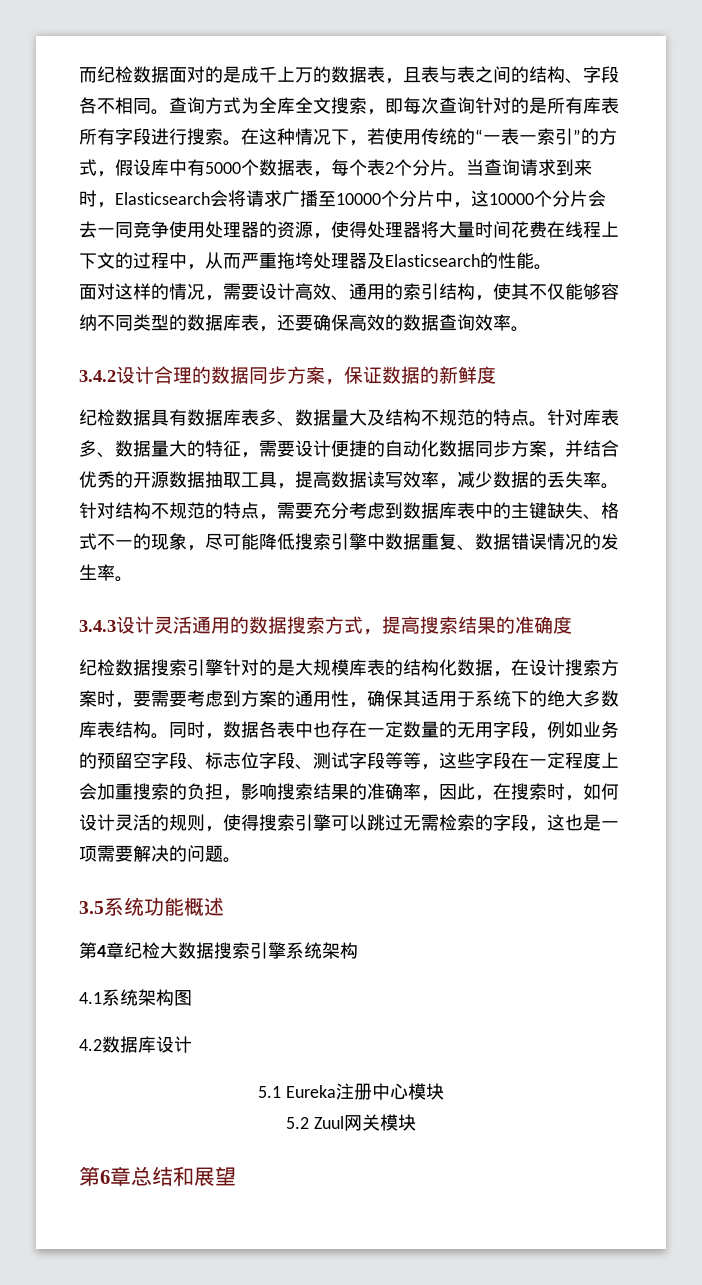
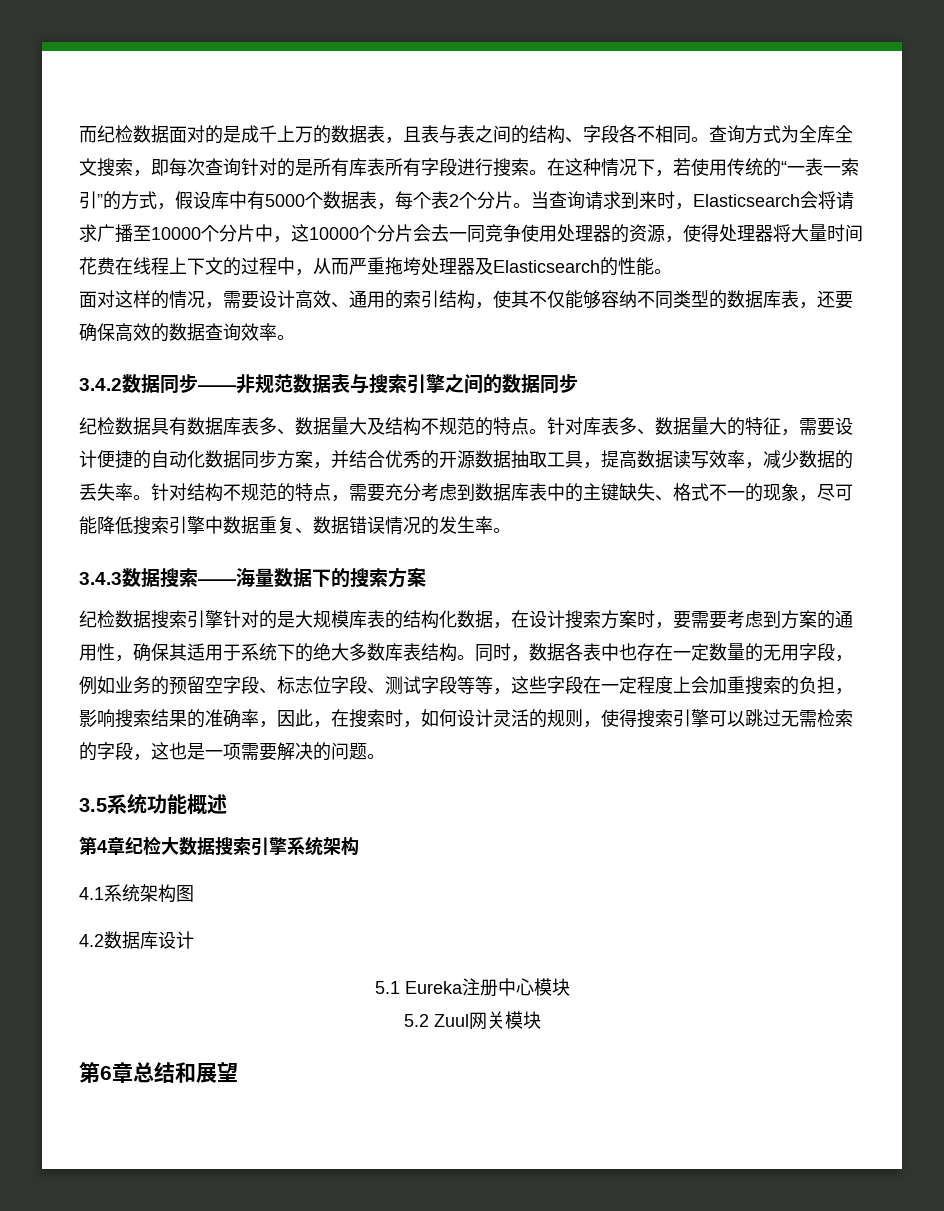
- 3.4.2设计合理的数据同步方案，保证数据的新鲜度
+ 3.4.2数据同步——非规范数据表与搜索引擎之间的数据同步
- 3.4.3设计灵活通用的数据搜索方式，提高搜索结果的准确度
+ 3.4.3数据搜索——海量数据下的搜索方案

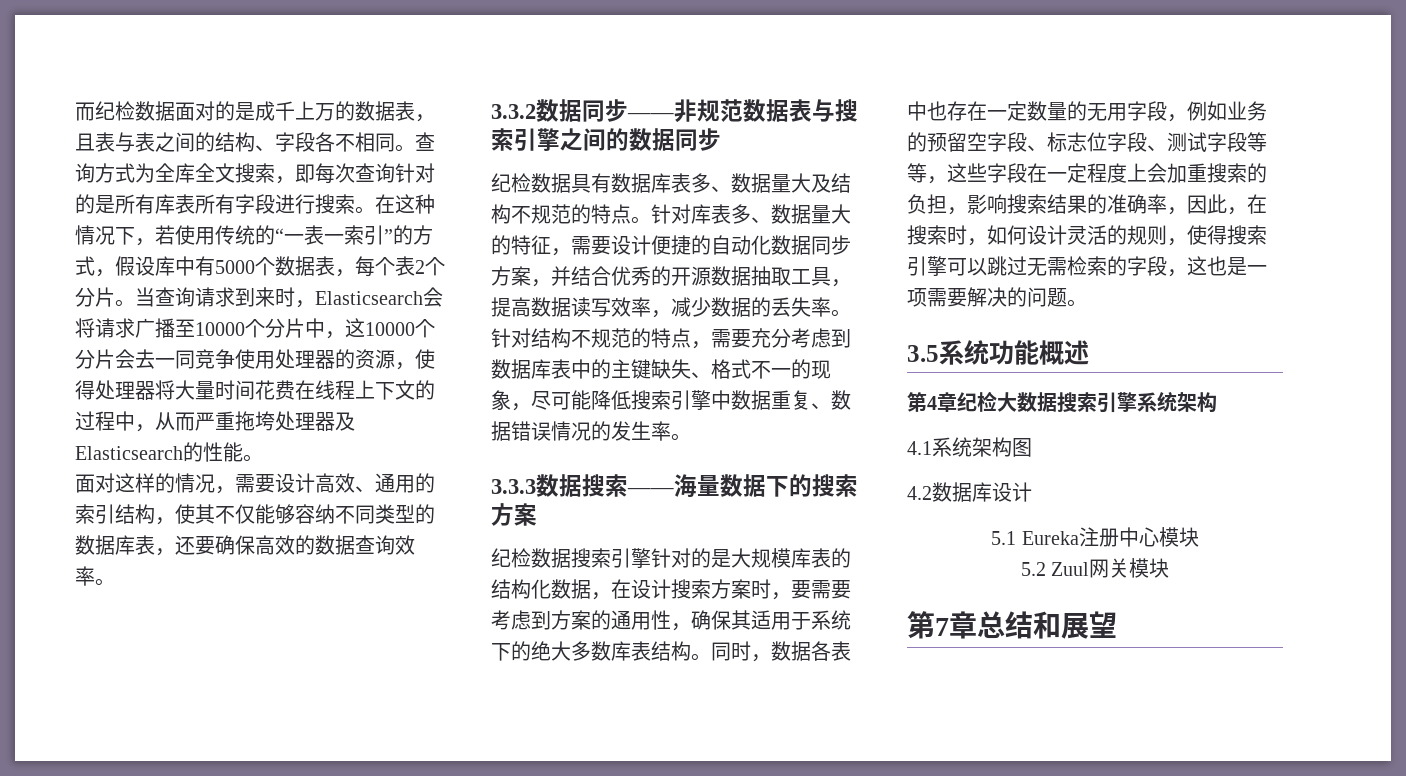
- 3.4.2数据同步——非规范数据表与搜索引擎之间的数据同步
+ 3.3.2数据同步——非规范数据表与搜索引擎之间的数据同步
- 3.4.3数据搜索——海量数据下的搜索方案
+ 3.3.3数据搜索——海量数据下的搜索方案
- 第6章总结和展望
+ 第7章总结和展望

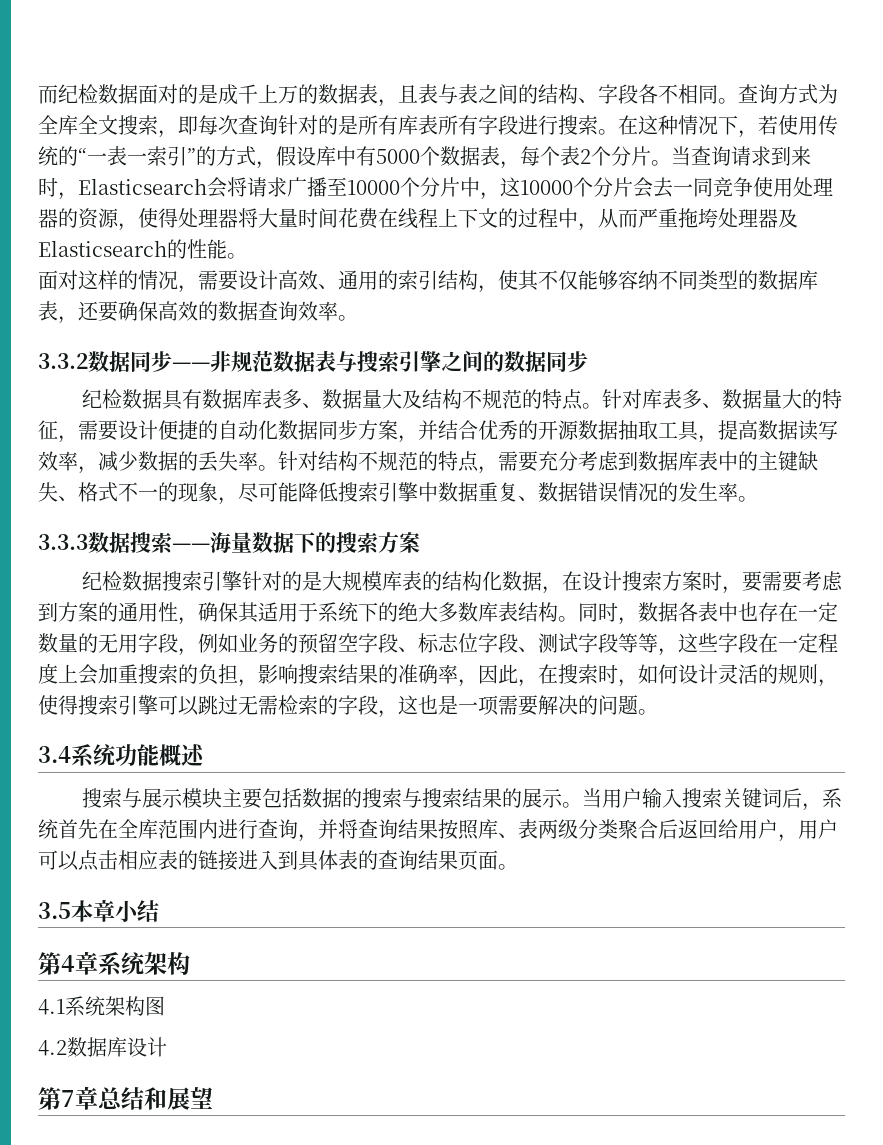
- 3.5系统功能概述
+ 3.4系统功能概述
- 第4章纪检大数据搜索引擎系统架构
+ 搜索与展示模块主要包括数据的搜索与搜索结果的展示。当用户输入搜索关键词后，系统首先在全库范围内进行查询，并将查询结果按照库、表两级分类聚合后返回给用户，用户可以点击相应表的链接进入到具体表的查询结果页面。
+ 3.5本章小结
+ 第4章系统架构
- 5.1 Eureka注册中心模块
- 5.2 Zuul网关模块

